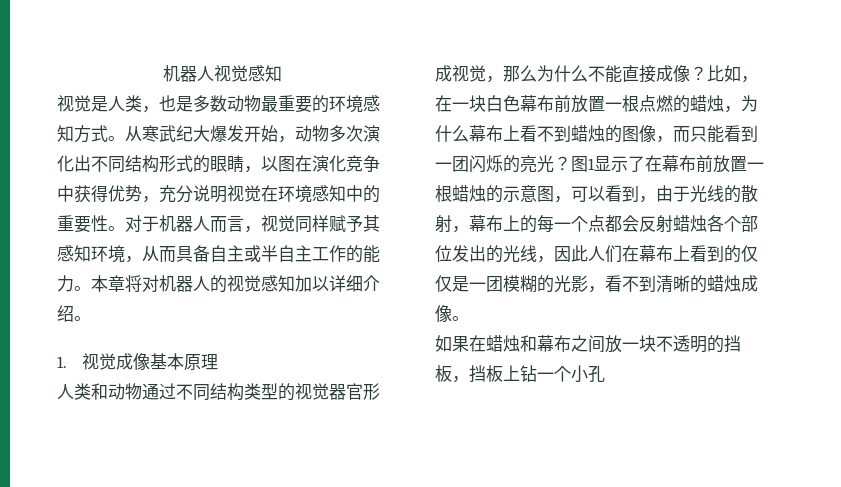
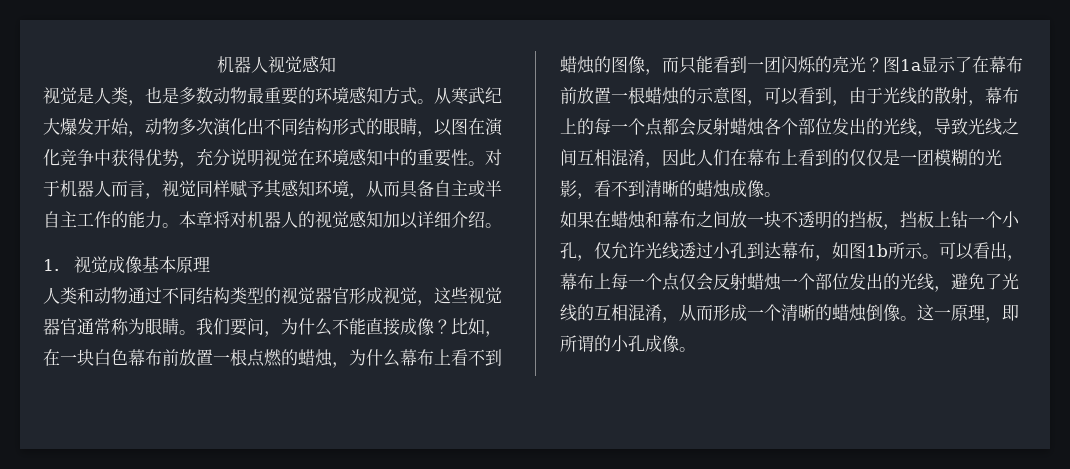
- 人类和动物通过不同结构类型的视觉器官形成视觉，那么为什么不能直接成像？
+ 人类和动物通过不同结构类型的视觉器官形成视觉，这些视觉器官通常称为眼睛。我们要问，为什么不能直接成像？
- 图1显示了在幕布前放置一根蜡烛的示意图，可以看到，由于光线的散射，幕布上的每一个点都会反射蜡烛各个部位发出的光线，因此人们在幕布上看到的仅仅是一团模糊的光影，看不到清晰的蜡烛成像。
+ 图1a显示了在幕布前放置一根蜡烛的示意图，可以看到，由于光线的散射，幕布上的每一个点都会反射蜡烛各个部位发出的光线，导致光线之间互相混淆，因此人们在幕布上看到的仅仅是一团模糊的光影，看不到清晰的蜡烛成像。
- 如果在蜡烛和幕布之间放一块不透明的挡板，挡板上钻一个小孔
+ 如果在蜡烛和幕布之间放一块不透明的挡板，挡板上钻一个小孔，仅允许光线透过小孔到达幕布，如图1b所示。可以看出，幕布上每一个点仅会反射蜡烛一个部位发出的光线，避免了光线的互相混淆，从而形成一个清晰的蜡烛倒像。这一原理，即所谓的小孔成像。

